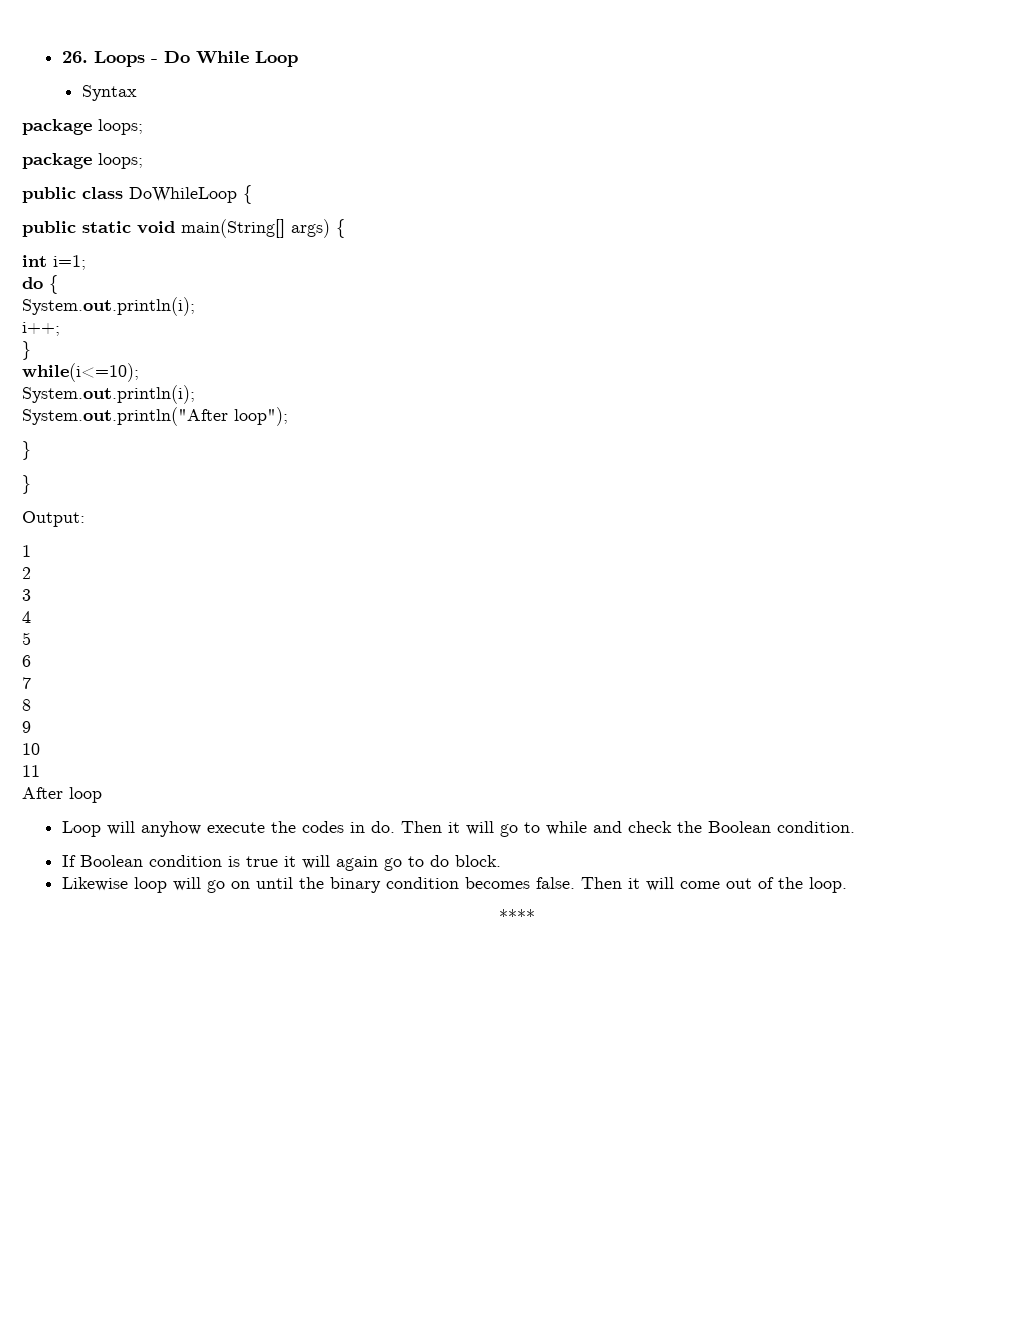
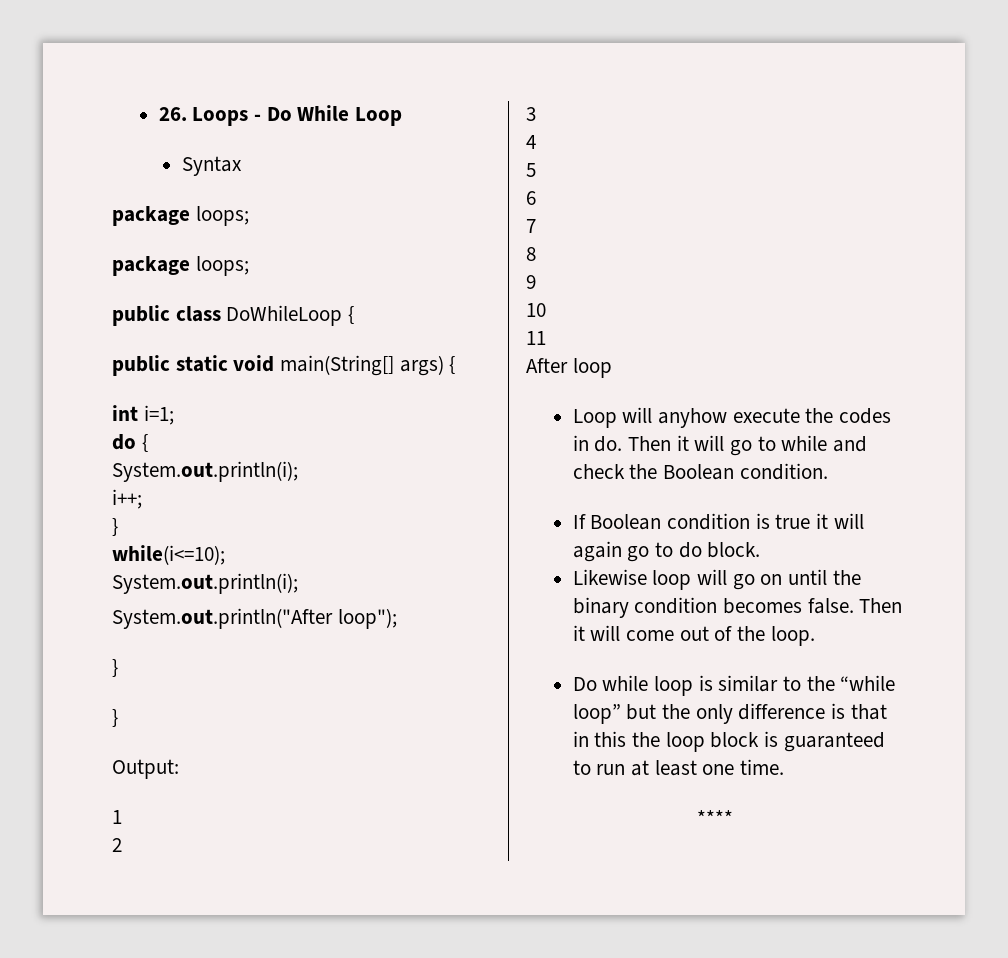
+ Do while loop is similar to the “while loop” but the only difference is that in this the loop block is guaranteed to run at least one time.

